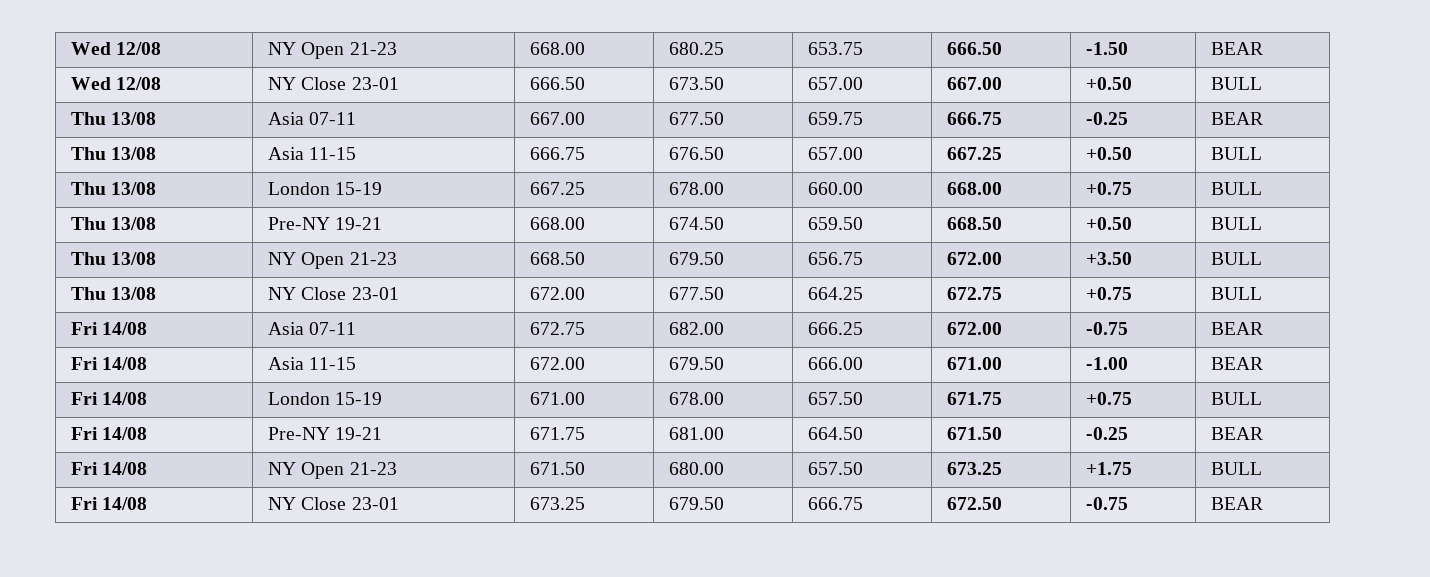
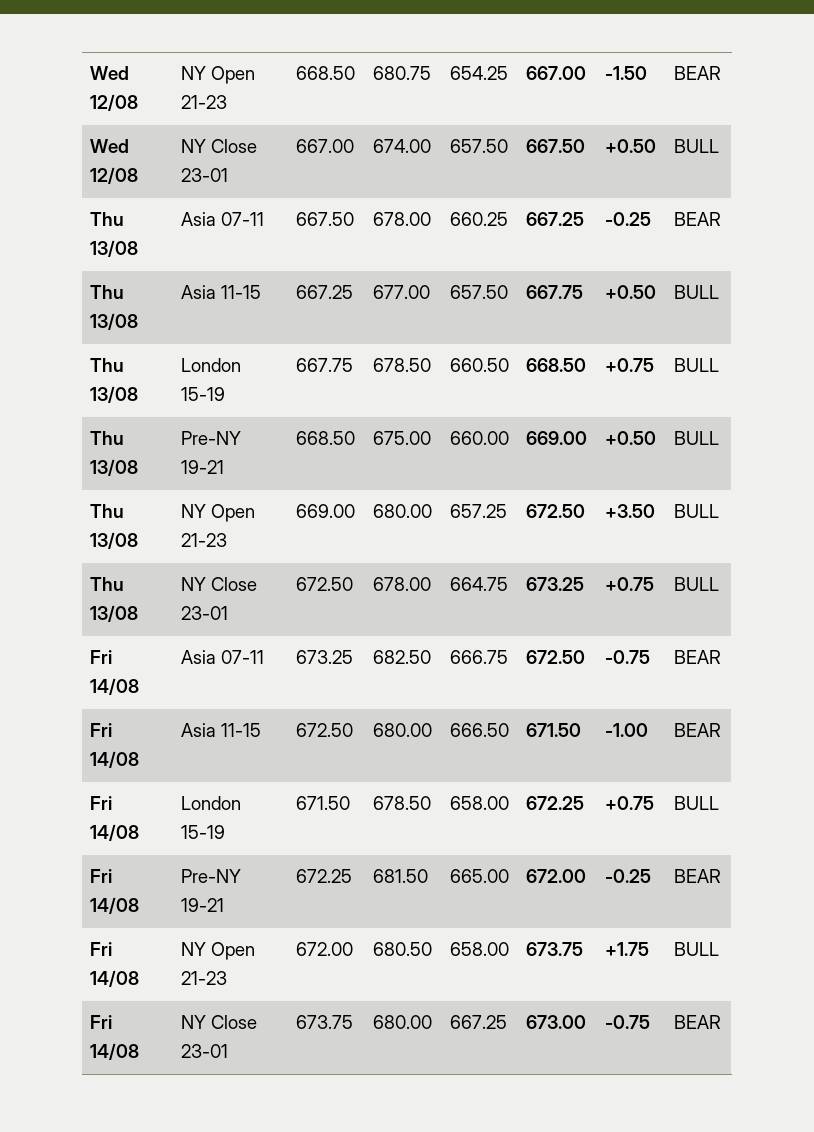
- Wed 12/08 | NY Open 21-23 | 668.00 | 680.25 | 653.75 | 666.50 | -1.50 | BEAR
+ Wed 12/08 | NY Open 21-23 | 668.50 | 680.75 | 654.25 | 667.00 | -1.50 | BEAR
- Wed 12/08 | NY Close 23-01 | 666.50 | 673.50 | 657.00 | 667.00 | +0.50 | BULL
+ Wed 12/08 | NY Close 23-01 | 667.00 | 674.00 | 657.50 | 667.50 | +0.50 | BULL
- Thu 13/08 | Asia 07-11 | 667.00 | 677.50 | 659.75 | 666.75 | -0.25 | BEAR
+ Thu 13/08 | Asia 07-11 | 667.50 | 678.00 | 660.25 | 667.25 | -0.25 | BEAR
- Thu 13/08 | Asia 11-15 | 666.75 | 676.50 | 657.00 | 667.25 | +0.50 | BULL
+ Thu 13/08 | Asia 11-15 | 667.25 | 677.00 | 657.50 | 667.75 | +0.50 | BULL
- Thu 13/08 | London 15-19 | 667.25 | 678.00 | 660.00 | 668.00 | +0.75 | BULL
+ Thu 13/08 | London 15-19 | 667.75 | 678.50 | 660.50 | 668.50 | +0.75 | BULL
- Thu 13/08 | Pre-NY 19-21 | 668.00 | 674.50 | 659.50 | 668.50 | +0.50 | BULL
+ Thu 13/08 | Pre-NY 19-21 | 668.50 | 675.00 | 660.00 | 669.00 | +0.50 | BULL
- Thu 13/08 | NY Open 21-23 | 668.50 | 679.50 | 656.75 | 672.00 | +3.50 | BULL
+ Thu 13/08 | NY Open 21-23 | 669.00 | 680.00 | 657.25 | 672.50 | +3.50 | BULL
- Thu 13/08 | NY Close 23-01 | 672.00 | 677.50 | 664.25 | 672.75 | +0.75 | BULL
+ Thu 13/08 | NY Close 23-01 | 672.50 | 678.00 | 664.75 | 673.25 | +0.75 | BULL
- Fri 14/08 | Asia 07-11 | 672.75 | 682.00 | 666.25 | 672.00 | -0.75 | BEAR
+ Fri 14/08 | Asia 07-11 | 673.25 | 682.50 | 666.75 | 672.50 | -0.75 | BEAR
- Fri 14/08 | Asia 11-15 | 672.00 | 679.50 | 666.00 | 671.00 | -1.00 | BEAR
+ Fri 14/08 | Asia 11-15 | 672.50 | 680.00 | 666.50 | 671.50 | -1.00 | BEAR
- Fri 14/08 | London 15-19 | 671.00 | 678.00 | 657.50 | 671.75 | +0.75 | BULL
+ Fri 14/08 | London 15-19 | 671.50 | 678.50 | 658.00 | 672.25 | +0.75 | BULL
- Fri 14/08 | Pre-NY 19-21 | 671.75 | 681.00 | 664.50 | 671.50 | -0.25 | BEAR
+ Fri 14/08 | Pre-NY 19-21 | 672.25 | 681.50 | 665.00 | 672.00 | -0.25 | BEAR
- Fri 14/08 | NY Open 21-23 | 671.50 | 680.00 | 657.50 | 673.25 | +1.75 | BULL
+ Fri 14/08 | NY Open 21-23 | 672.00 | 680.50 | 658.00 | 673.75 | +1.75 | BULL
- Fri 14/08 | NY Close 23-01 | 673.25 | 679.50 | 666.75 | 672.50 | -0.75 | BEAR
+ Fri 14/08 | NY Close 23-01 | 673.75 | 680.00 | 667.25 | 673.00 | -0.75 | BEAR

